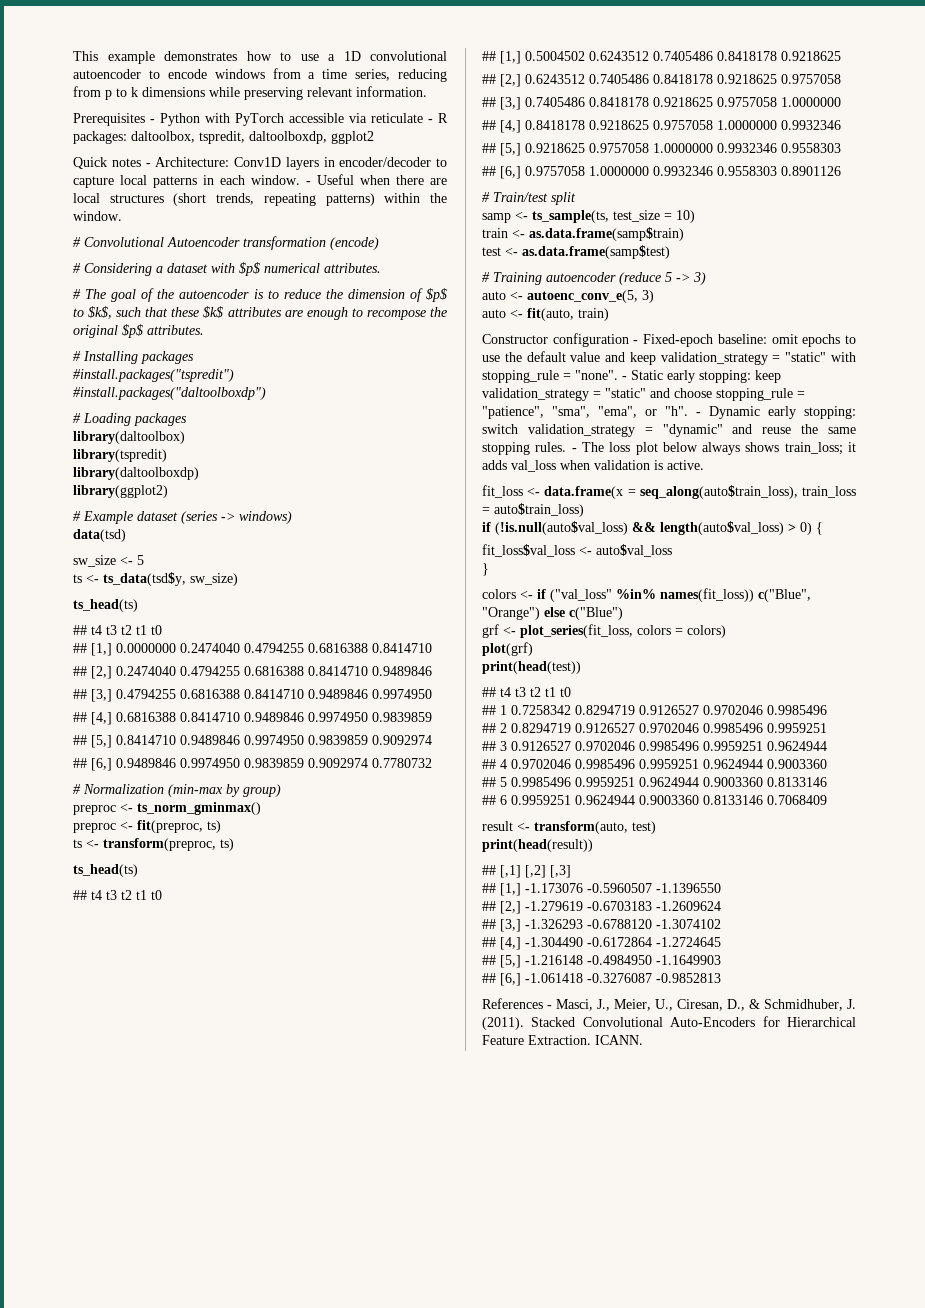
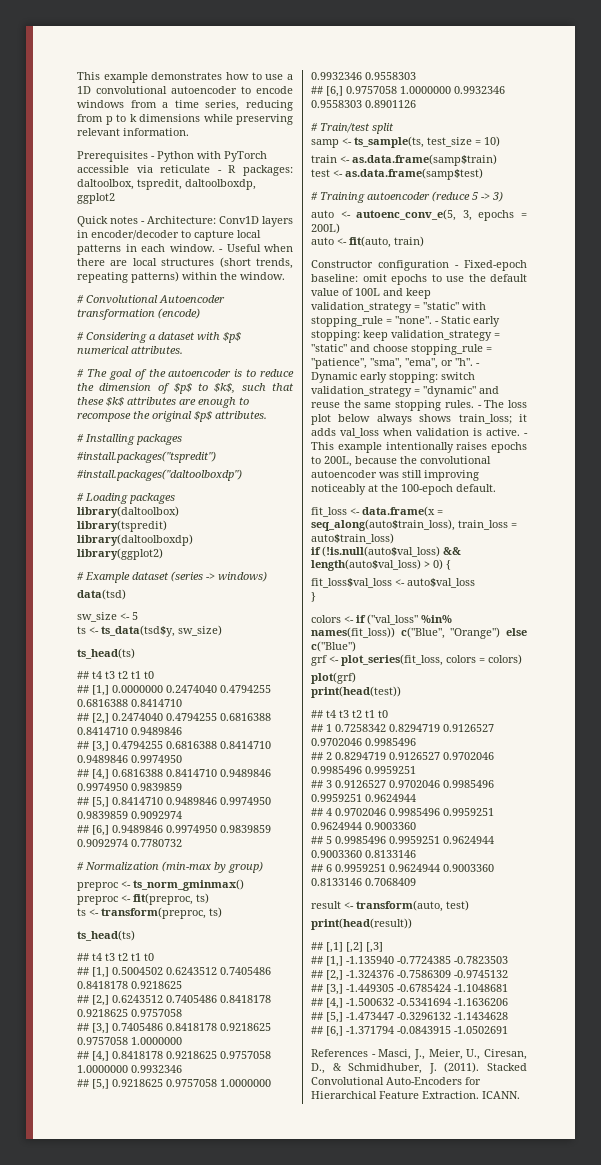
- auto <- autoenc_conv_e(5, 3)
+ auto <- autoenc_conv_e(5, 3, epochs = 200L)
- Constructor configuration - Fixed-epoch baseline: omit epochs to use the default value and keep validation_strategy = "static" with stopping_rule = "none".
+ Constructor configuration - Fixed-epoch baseline: omit epochs to use the default value of 100L and keep validation_strategy = "static" with stopping_rule = "none".
+ - This example intentionally raises epochs to 200L, because the convolutional autoencoder was still improving noticeably at the 100-epoch default.
- ## [1,] -1.173076 -0.5960507 -1.1396550
- ## [2,] -1.279619 -0.6703183 -1.2609624
- ## [3,] -1.326293 -0.6788120 -1.3074102
- ## [4,] -1.304490 -0.6172864 -1.2724645
- ## [5,] -1.216148 -0.4984950 -1.1649903
- ## [6,] -1.061418 -0.3276087 -0.9852813
+ ## [1,] -1.135940 -0.7724385 -0.7823503
+ ## [2,] -1.324376 -0.7586309 -0.9745132
+ ## [3,] -1.449305 -0.6785424 -1.1048681
+ ## [4,] -1.500632 -0.5341694 -1.1636206
+ ## [5,] -1.473447 -0.3296132 -1.1434628
+ ## [6,] -1.371794 -0.0843915 -1.0502691

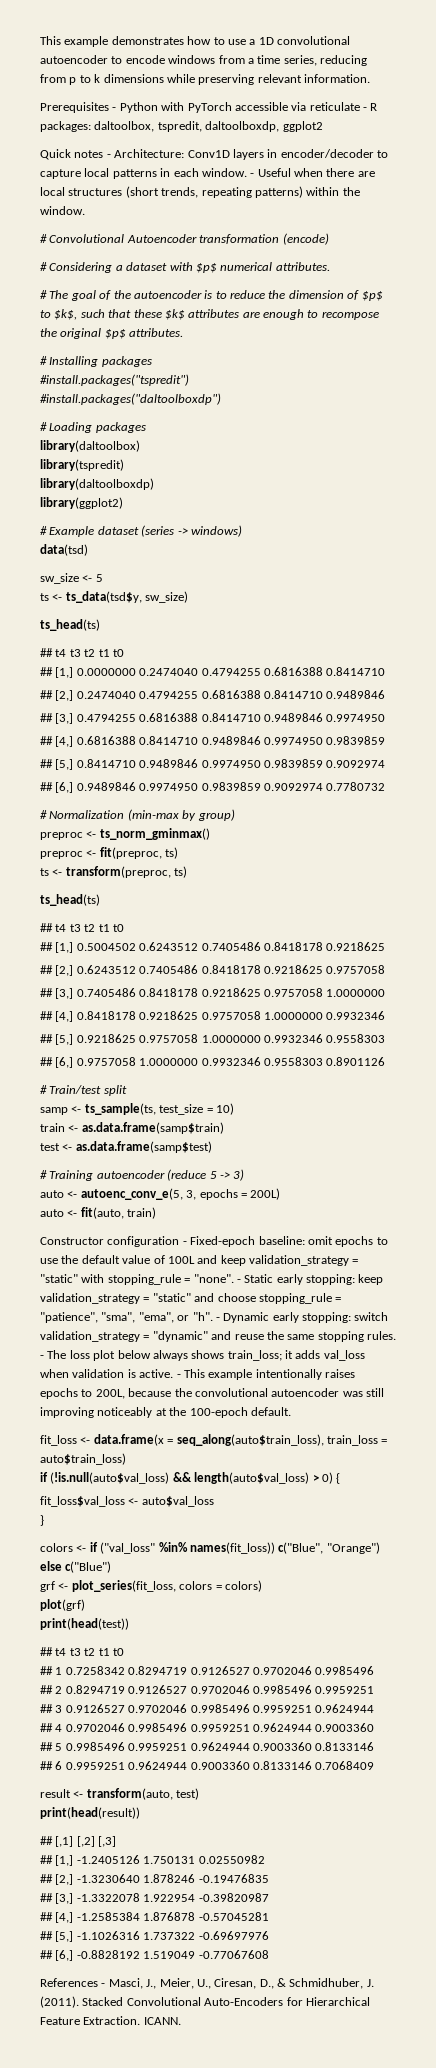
- ## [1,] -1.135940 -0.7724385 -0.7823503
- ## [2,] -1.324376 -0.7586309 -0.9745132
- ## [3,] -1.449305 -0.6785424 -1.1048681
- ## [4,] -1.500632 -0.5341694 -1.1636206
- ## [5,] -1.473447 -0.3296132 -1.1434628
- ## [6,] -1.371794 -0.0843915 -1.0502691
+ ## [1,] -1.2405126 1.750131 0.02550982
+ ## [2,] -1.3230640 1.878246 -0.19476835
+ ## [3,] -1.3322078 1.922954 -0.39820987
+ ## [4,] -1.2585384 1.876878 -0.57045281
+ ## [5,] -1.1026316 1.737322 -0.69697976
+ ## [6,] -0.8828192 1.519049 -0.77067608

